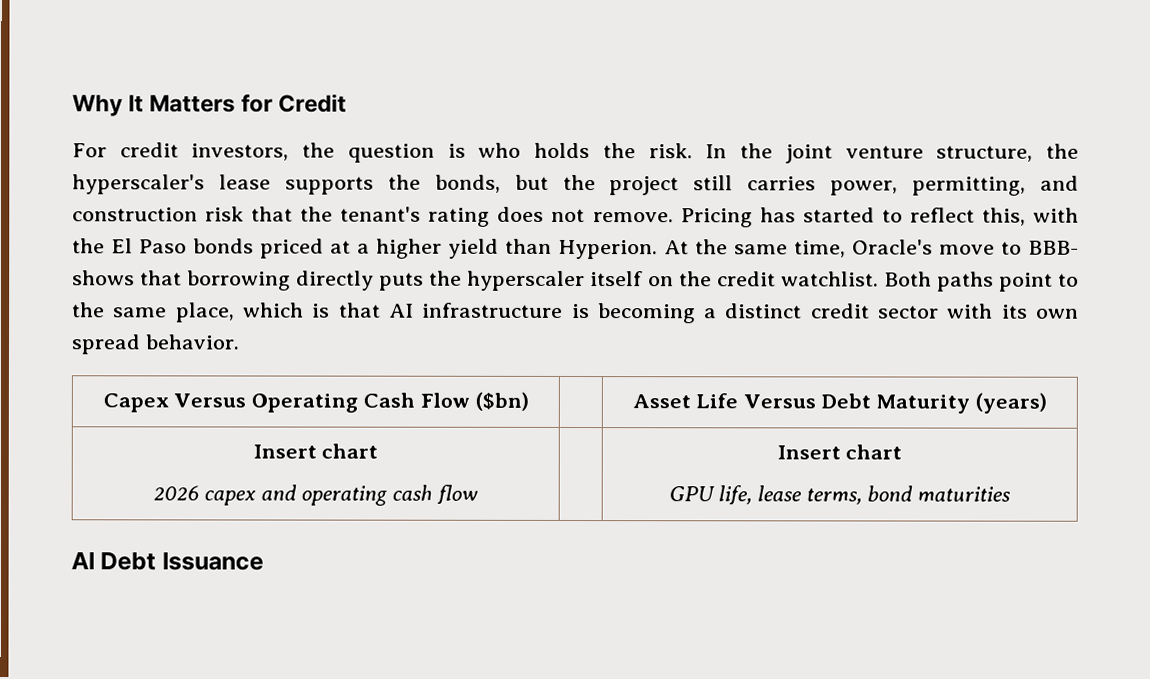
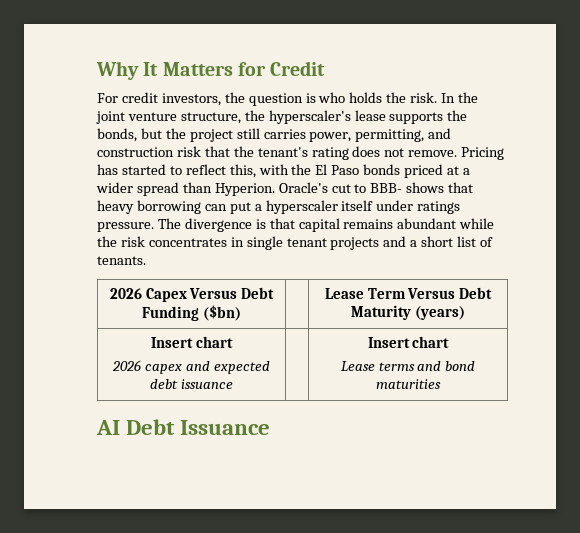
- Pricing has started to reflect this, with the El Paso bonds priced at a higher yield than Hyperion. At the same time, Oracle's move to BBB- shows that borrowing directly puts the hyperscaler itself on the credit watchlist. Both paths point to the same place, which is that AI infrastructure is becoming a distinct credit sector with its own spread behavior.
- Capex Versus Operating Cash Flow ($bn) | | Asset Life Versus Debt Maturity (years)
+ Pricing has started to reflect this, with the El Paso bonds priced at a wider spread than Hyperion. Oracle's cut to BBB- shows that heavy borrowing can put a hyperscaler itself under ratings pressure. The divergence is that capital remains abundant while the risk concentrates in single tenant projects and a short list of tenants.
+ 2026 Capex Versus Debt Funding ($bn) | | Lease Term Versus Debt Maturity (years)
  Insert chart
- 2026 capex and operating cash flow | | Insert chart
- GPU life, lease terms, bond maturities
+ 2026 capex and expected debt issuance | | Insert chart
+ Lease terms and bond maturities

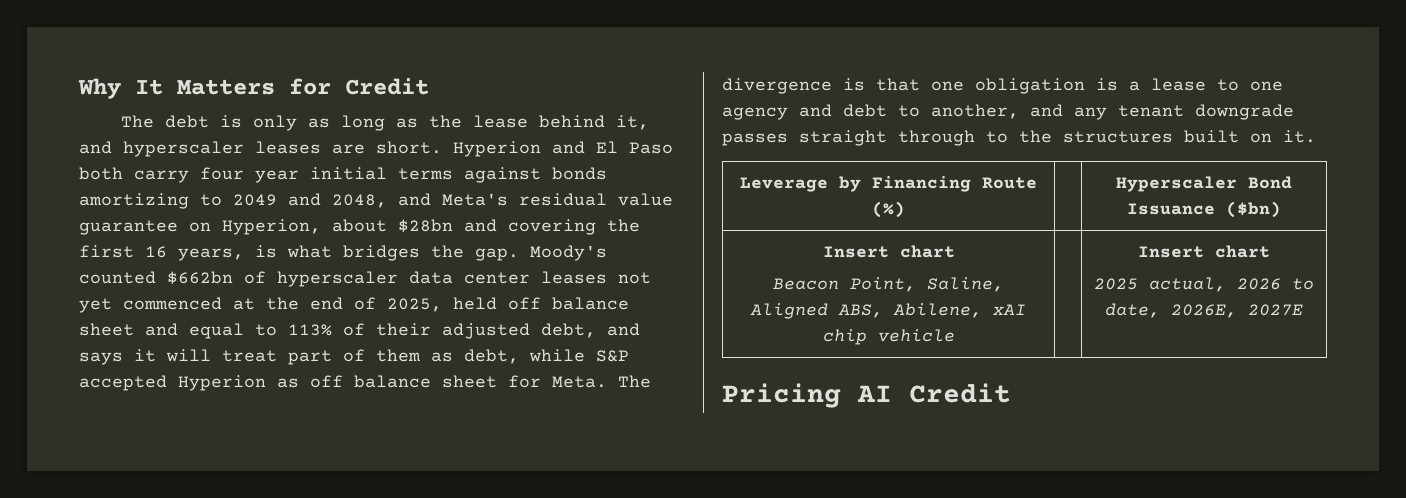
- For credit investors, the question is who holds the risk. In the joint venture structure, the hyperscaler's lease supports the bonds, but the project still carries power, permitting, and construction risk that the tenant's rating does not remove. Pricing has started to reflect this, with the El Paso bonds priced at a wider spread than Hyperion. Oracle's cut to BBB- shows that heavy borrowing can put a hyperscaler itself under ratings pressure. The divergence is that capital remains abundant while the risk concentrates in single tenant projects and a short list of tenants.
- 2026 Capex Versus Debt Funding ($bn) | | Lease Term Versus Debt Maturity (years)
+ The debt is only as long as the lease behind it, and hyperscaler leases are short. Hyperion and El Paso both carry four year initial terms against bonds amortizing to 2049 and 2048, and Meta's residual value guarantee on Hyperion, about $28bn and covering the first 16 years, is what bridges the gap. Moody's counted $662bn of hyperscaler data center leases not yet commenced at the end of 2025, held off balance sheet and equal to 113% of their adjusted debt, and says it will treat part of them as debt, while S&P accepted Hyperion as off balance sheet for Meta. The divergence is that one obligation is a lease to one agency and debt to another, and any tenant downgrade passes straight through to the structures built on it.
+ Leverage by Financing Route (%) | | Hyperscaler Bond Issuance ($bn)
  Insert chart
- 2026 capex and expected debt issuance | | Insert chart
- Lease terms and bond maturities
- AI Debt Issuance
+ Beacon Point, Saline, Aligned ABS, Abilene, xAI chip vehicle | | Insert chart
+ 2025 actual, 2026 to date, 2026E, 2027E
+ Pricing AI Credit

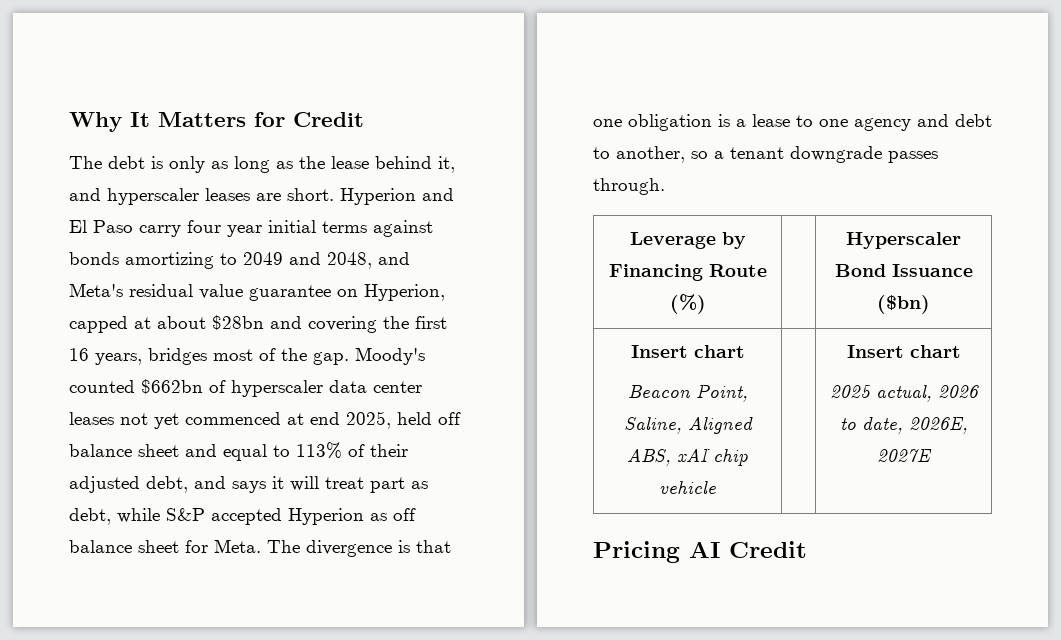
- Hyperion and El Paso both carry four year initial terms against bonds amortizing to 2049 and 2048, and Meta's residual value guarantee on Hyperion, about $28bn and covering the first 16 years, is what bridges the gap.
+ Hyperion and El Paso carry four year initial terms against bonds amortizing to 2049 and 2048, and Meta's residual value guarantee on Hyperion, capped at about $28bn and covering the first 16 years, bridges most of the gap.
- Moody's counted $662bn of hyperscaler data center leases not yet commenced at the end of 2025, held off balance sheet and equal to 113% of their adjusted debt, and says it will treat part of them as debt, while S&P accepted Hyperion as off balance sheet for Meta.
+ Moody's counted $662bn of hyperscaler data center leases not yet commenced at end 2025, held off balance sheet and equal to 113% of their adjusted debt, and says it will treat part as debt, while S&P accepted Hyperion as off balance sheet for Meta.
- The divergence is that one obligation is a lease to one agency and debt to another, and any tenant downgrade passes straight through to the structures built on it.
+ The divergence is that one obligation is a lease to one agency and debt to another, so a tenant downgrade passes through.
  Leverage by Financing Route (%) | | Hyperscaler Bond Issuance ($bn)
  Insert chart
- Beacon Point, Saline, Aligned ABS, Abilene, xAI chip vehicle | | Insert chart
+ Beacon Point, Saline, Aligned ABS, xAI chip vehicle | | Insert chart

